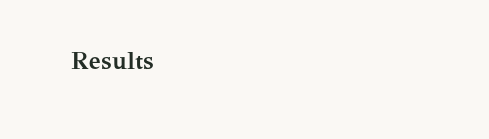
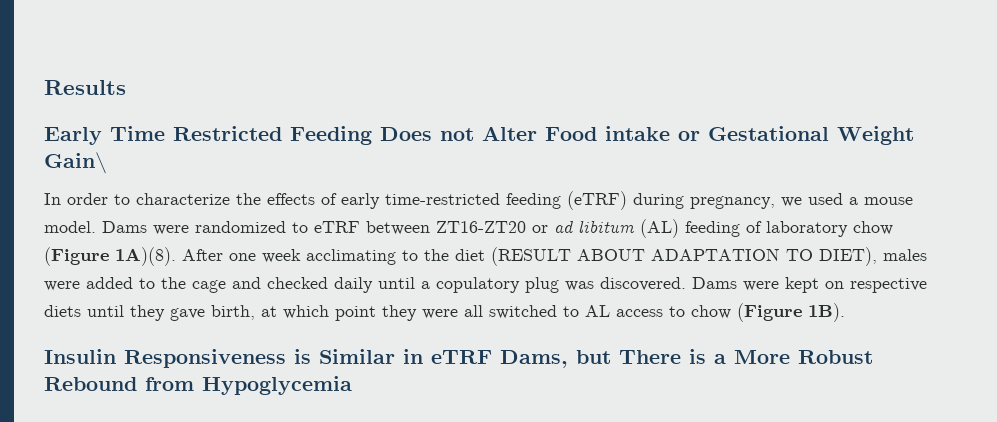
+ Early Time Restricted Feeding Does not Alter Food intake or Gestational Weight Gain\
+ In order to characterize the effects of early time-restricted feeding (eTRF) during pregnancy, we used a mouse model. Dams were randomized to eTRF between ZT16-ZT20 or ad libitum (AL) feeding of laboratory chow (Figure 1A)(8). After one week acclimating to the diet (RESULT ABOUT ADAPTATION TO DIET), males were added to the cage and checked daily until a copulatory plug was discovered. Dams were kept on respective diets until they gave birth, at which point they were all switched to AL access to chow (Figure 1B).
+ Insulin Responsiveness is Similar in eTRF Dams, but There is a More Robust Rebound from Hypoglycemia

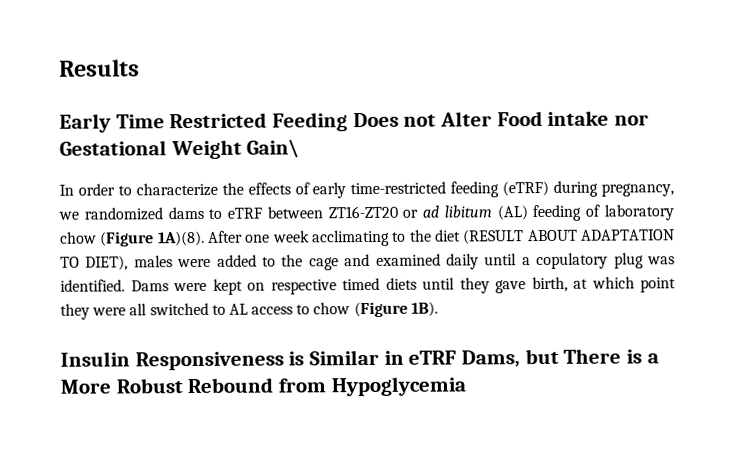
- Early Time Restricted Feeding Does not Alter Food intake or Gestational Weight Gain\
+ Early Time Restricted Feeding Does not Alter Food intake nor Gestational Weight Gain\
- In order to characterize the effects of early time-restricted feeding (eTRF) during pregnancy, we used a mouse model. Dams were randomized to eTRF between ZT16-ZT20 or ad libitum (AL) feeding of laboratory chow (Figure 1A)(8).
+ In order to characterize the effects of early time-restricted feeding (eTRF) during pregnancy, we randomized dams to eTRF between ZT16-ZT20 or ad libitum (AL) feeding of laboratory chow (Figure 1A)(8).
- After one week acclimating to the diet (RESULT ABOUT ADAPTATION TO DIET), males were added to the cage and checked daily until a copulatory plug was discovered.
+ After one week acclimating to the diet (RESULT ABOUT ADAPTATION TO DIET), males were added to the cage and examined daily until a copulatory plug was identified.
- Dams were kept on respective diets until they gave birth, at which point they were all switched to AL access to chow (Figure 1B).
+ Dams were kept on respective timed diets until they gave birth, at which point they were all switched to AL access to chow (Figure 1B).

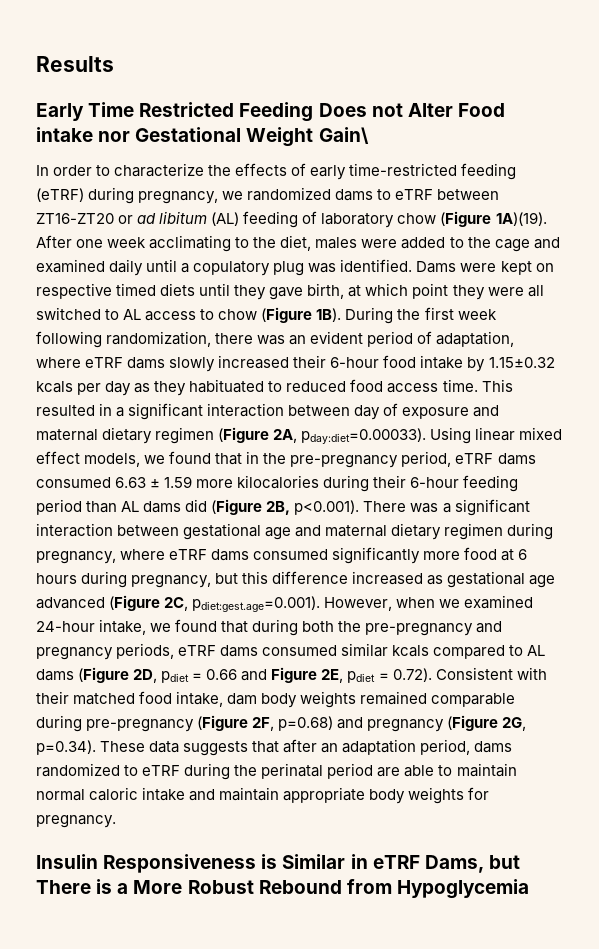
- In order to characterize the effects of early time-restricted feeding (eTRF) during pregnancy, we randomized dams to eTRF between ZT16-ZT20 or ad libitum (AL) feeding of laboratory chow (Figure 1A)(8).
+ In order to characterize the effects of early time-restricted feeding (eTRF) during pregnancy, we randomized dams to eTRF between ZT16-ZT20 or ad libitum (AL) feeding of laboratory chow (Figure 1A)(19).
- After one week acclimating to the diet (RESULT ABOUT ADAPTATION TO DIET), males were added to the cage and examined daily until a copulatory plug was identified.
+ After one week acclimating to the diet, males were added to the cage and examined daily until a copulatory plug was identified.
+ During the first week following randomization, there was an evident period of adaptation, where eTRF dams slowly increased their 6-hour food intake by 1.15±0.32 kcals per day as they habituated to reduced food access time. This resulted in a significant interaction between day of exposure and maternal dietary regimen (Figure 2A, pday:diet=0.00033). Using linear mixed effect models, we found that in the pre-pregnancy period, eTRF dams consumed 6.63 ± 1.59 more kilocalories during their 6-hour feeding period than AL dams did (Figure 2B, p<0.001). There was a significant interaction between gestational age and maternal dietary regimen during pregnancy, where eTRF dams consumed significantly more food at 6 hours during pregnancy, but this difference increased as gestational age advanced (Figure 2C, pdiet:gest.age=0.001). However, when we examined 24-hour intake, we found that during both the pre-pregnancy and pregnancy periods, eTRF dams consumed similar kcals compared to AL dams (Figure 2D, pdiet = 0.66 and Figure 2E, pdiet = 0.72). Consistent with their matched food intake, dam body weights remained comparable during pre-pregnancy (Figure 2F, p=0.68) and pregnancy (Figure 2G, p=0.34). These data suggests that after an adaptation period, dams randomized to eTRF during the perinatal period are able to maintain normal caloric intake and maintain appropriate body weights for pregnancy.

